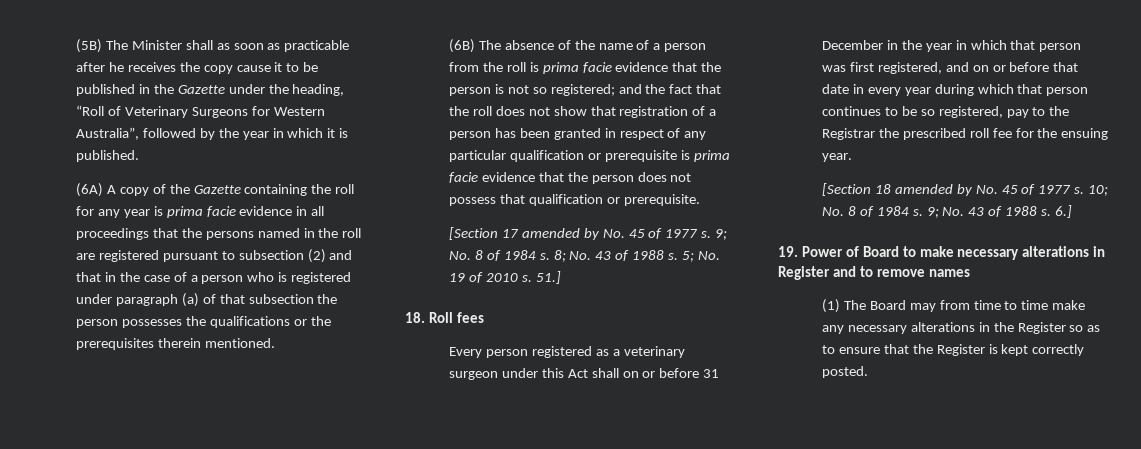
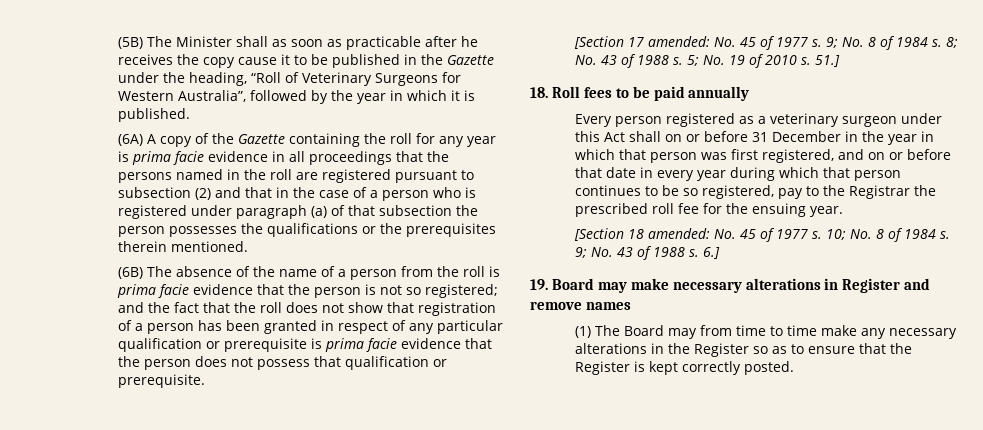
- [Section 17 amended by No. 45 of 1977 s.
+ [Section 17 amended: No. 45 of 1977 s.
- 18. Roll fees
+ 18. Roll fees to be paid annually
- [Section 18 amended by No. 45 of 1977 s.
+ [Section 18 amended: No. 45 of 1977 s.
- 19. Power of Board to make necessary alterations in Register and to remove names
+ 19. Board may make necessary alterations in Register and remove names

